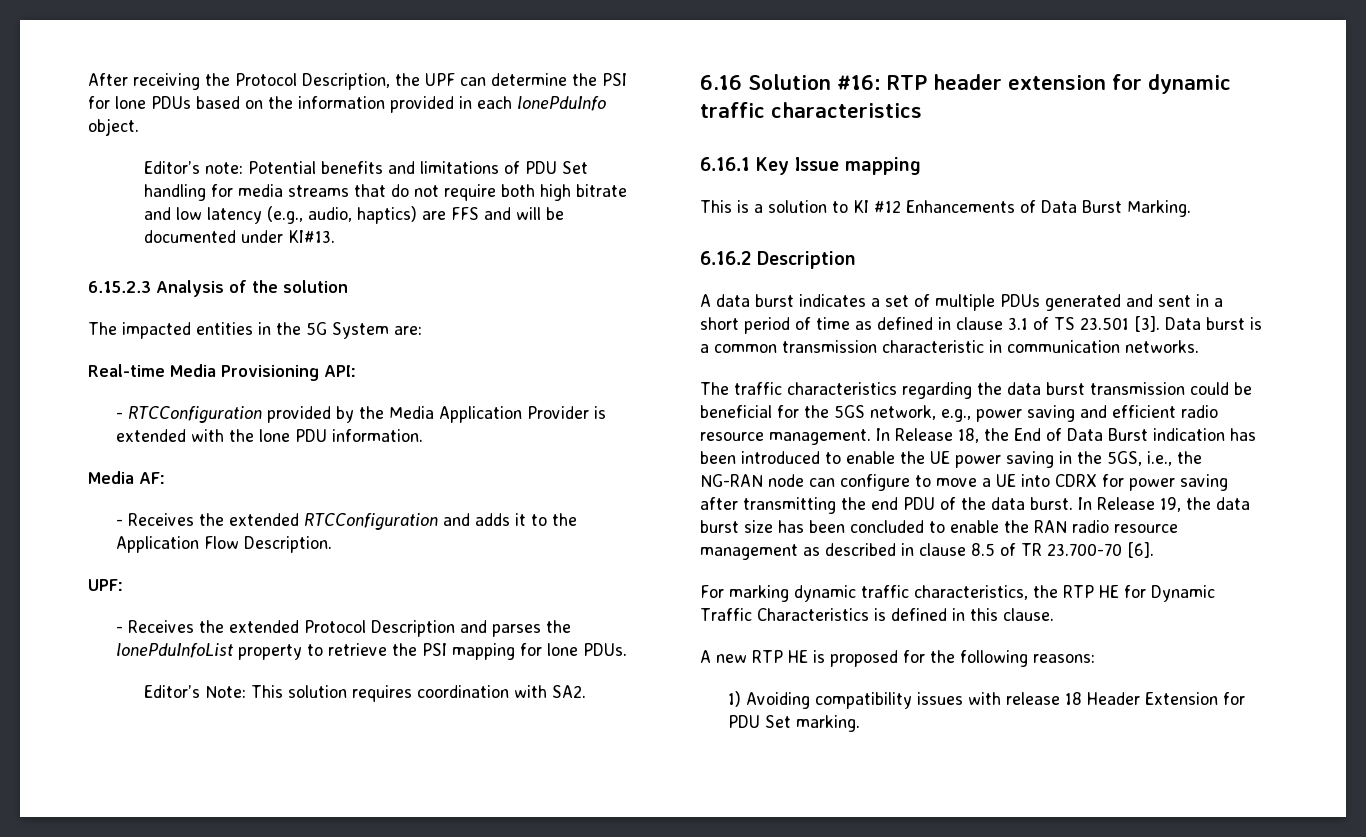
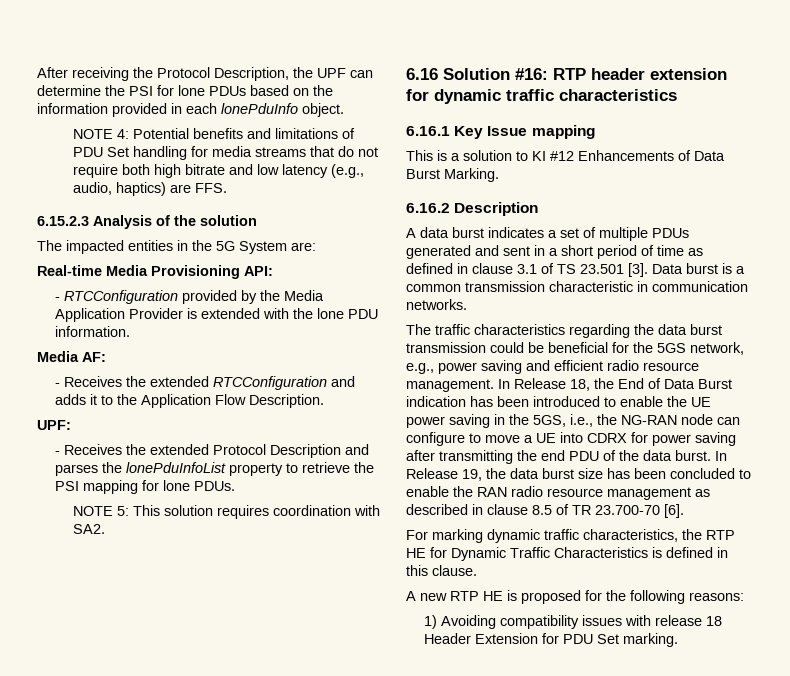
- Editor’s note: Potential benefits and limitations of PDU Set handling for media streams that do not require both high bitrate and low latency (e.g., audio, haptics) are FFS and will be documented under KI#13.
+ NOTE 4: Potential benefits and limitations of PDU Set handling for media streams that do not require both high bitrate and low latency (e.g., audio, haptics) are FFS.
- Editor’s Note: This solution requires coordination with SA2.
+ NOTE 5: This solution requires coordination with SA2.

